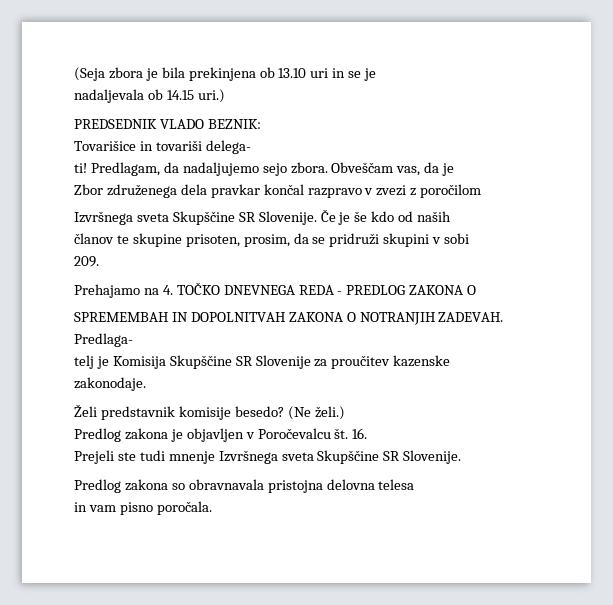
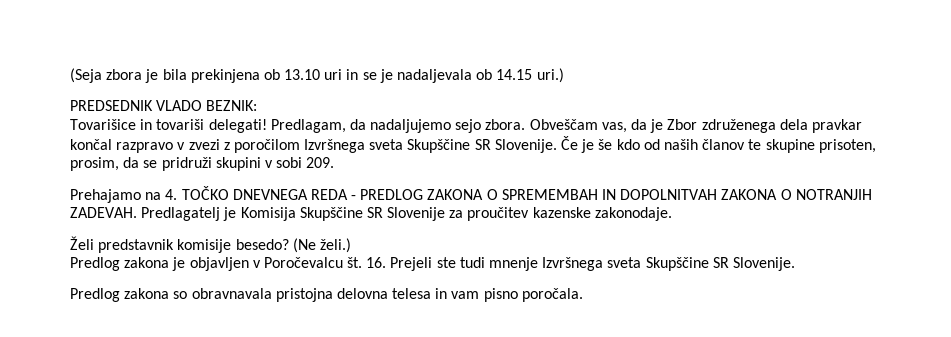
- (Seja zbora je bila prekinjena ob 13.10 uri in se je
- nadaljevala ob 14.15 uri.)
+ (Seja zbora je bila prekinjena ob 13.10 uri in se je nadaljevala ob 14.15 uri.)
- Tovarišice in tovariši delega-
- ti!
+ Tovarišice in tovariši delegati!
- Obveščam vas, da je
- Zbor združenega dela pravkar končal razpravo v zvezi z poročilom
- Izvršnega sveta Skupščine SR Slovenije.
+ Obveščam vas, da je Zbor združenega dela pravkar končal razpravo v zvezi z poročilom Izvršnega sveta Skupščine SR Slovenije.
- Če je še kdo od naših
- članov te skupine prisoten, prosim, da se pridruži skupini v sobi
- 209.
+ Če je še kdo od naših članov te skupine prisoten, prosim, da se pridruži skupini v sobi 209.
- Prehajamo na 4. TOČKO DNEVNEGA REDA - PREDLOG ZAKONA O
- SPREMEMBAH IN DOPOLNITVAH ZAKONA O NOTRANJIH ZADEVAH.
+ Prehajamo na 4. TOČKO DNEVNEGA REDA - PREDLOG ZAKONA O SPREMEMBAH IN DOPOLNITVAH ZAKONA O NOTRANJIH ZADEVAH.
- Predlaga-
- telj je Komisija Skupščine SR Slovenije za proučitev kazenske
- zakonodaje.
+ Predlagatelj je Komisija Skupščine SR Slovenije za proučitev kazenske zakonodaje.
- 16.
- Prejeli ste tudi mnenje Izvršnega sveta Skupščine SR Slovenije.
+ 16. Prejeli ste tudi mnenje Izvršnega sveta Skupščine SR Slovenije.
- Predlog zakona so obravnavala pristojna delovna telesa
- in vam pisno poročala.
+ Predlog zakona so obravnavala pristojna delovna telesa in vam pisno poročala.

